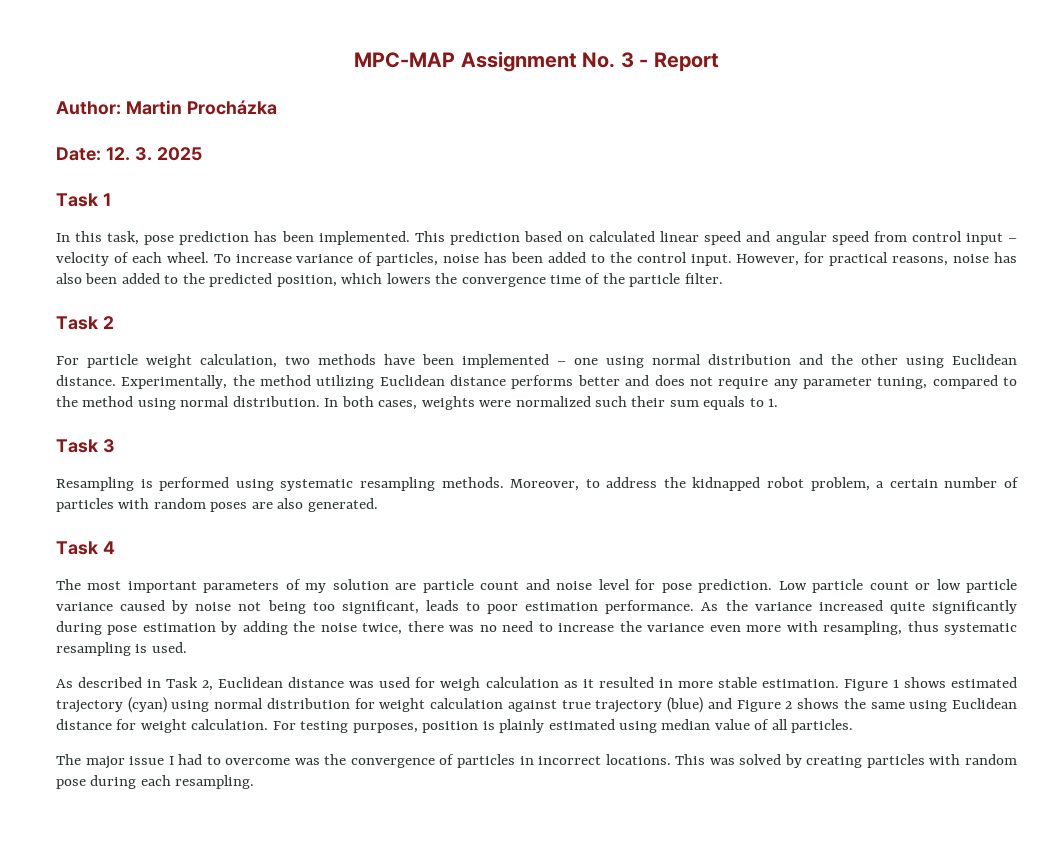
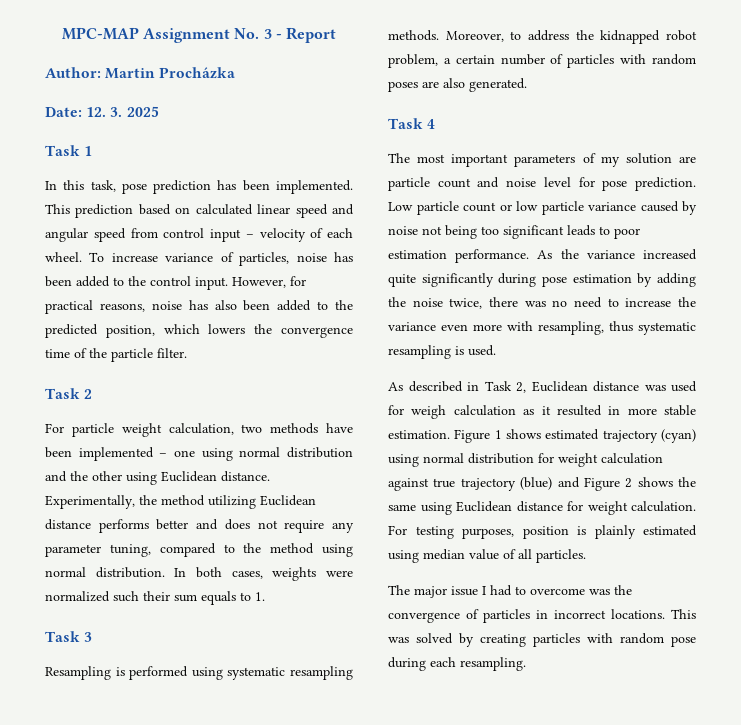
- Low particle count or low particle variance caused by noise not being too significant, leads to poor estimation performance.
+ Low particle count or low particle variance caused by noise not being too significant leads to poor estimation performance.

